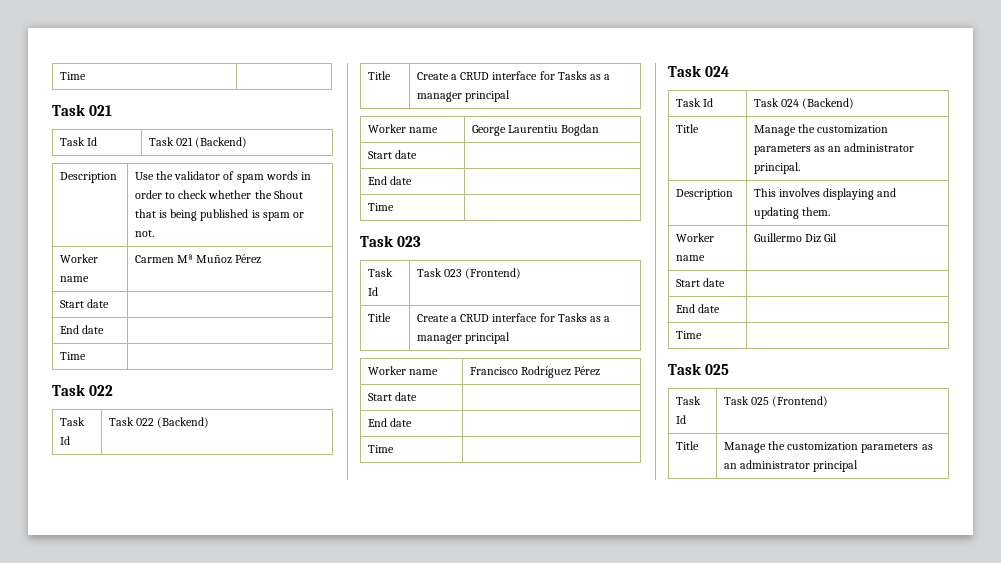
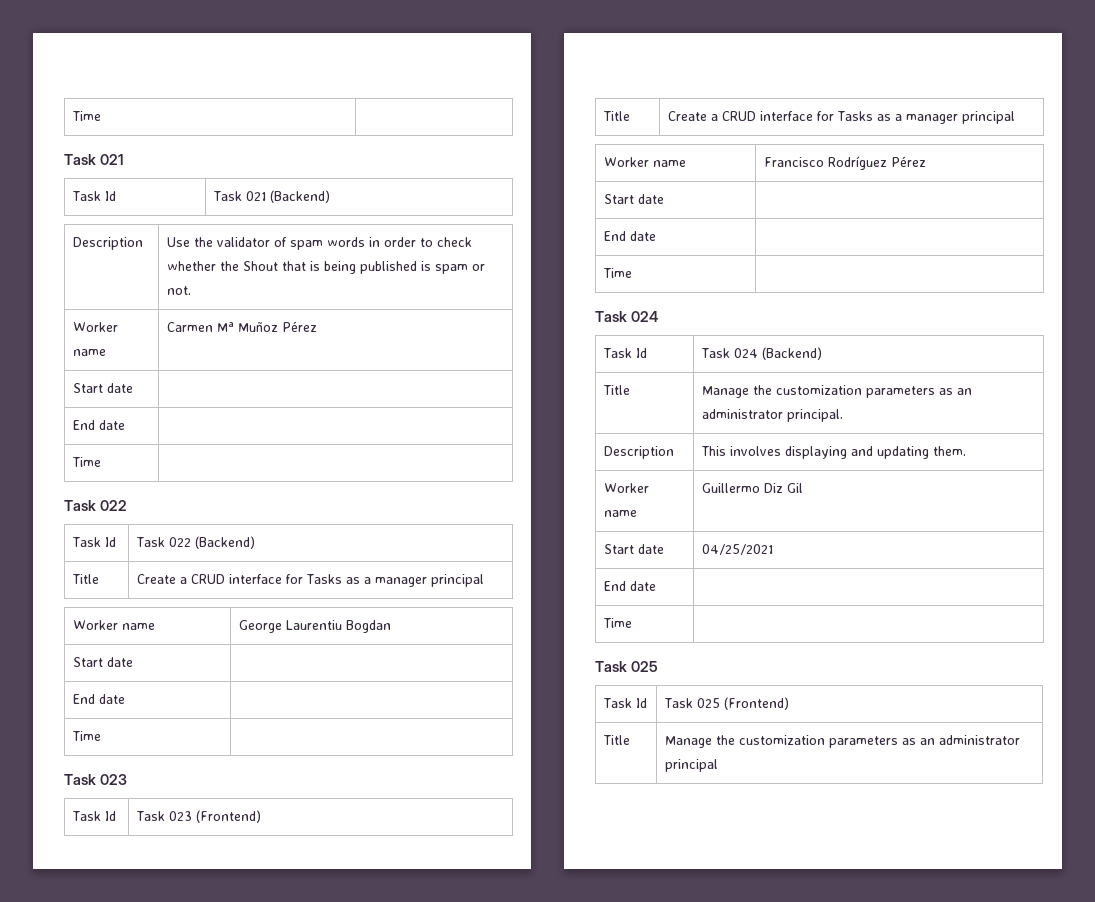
  Worker name | Guillermo Diz Gil
- Start date |
+ Start date | 04/25/2021

